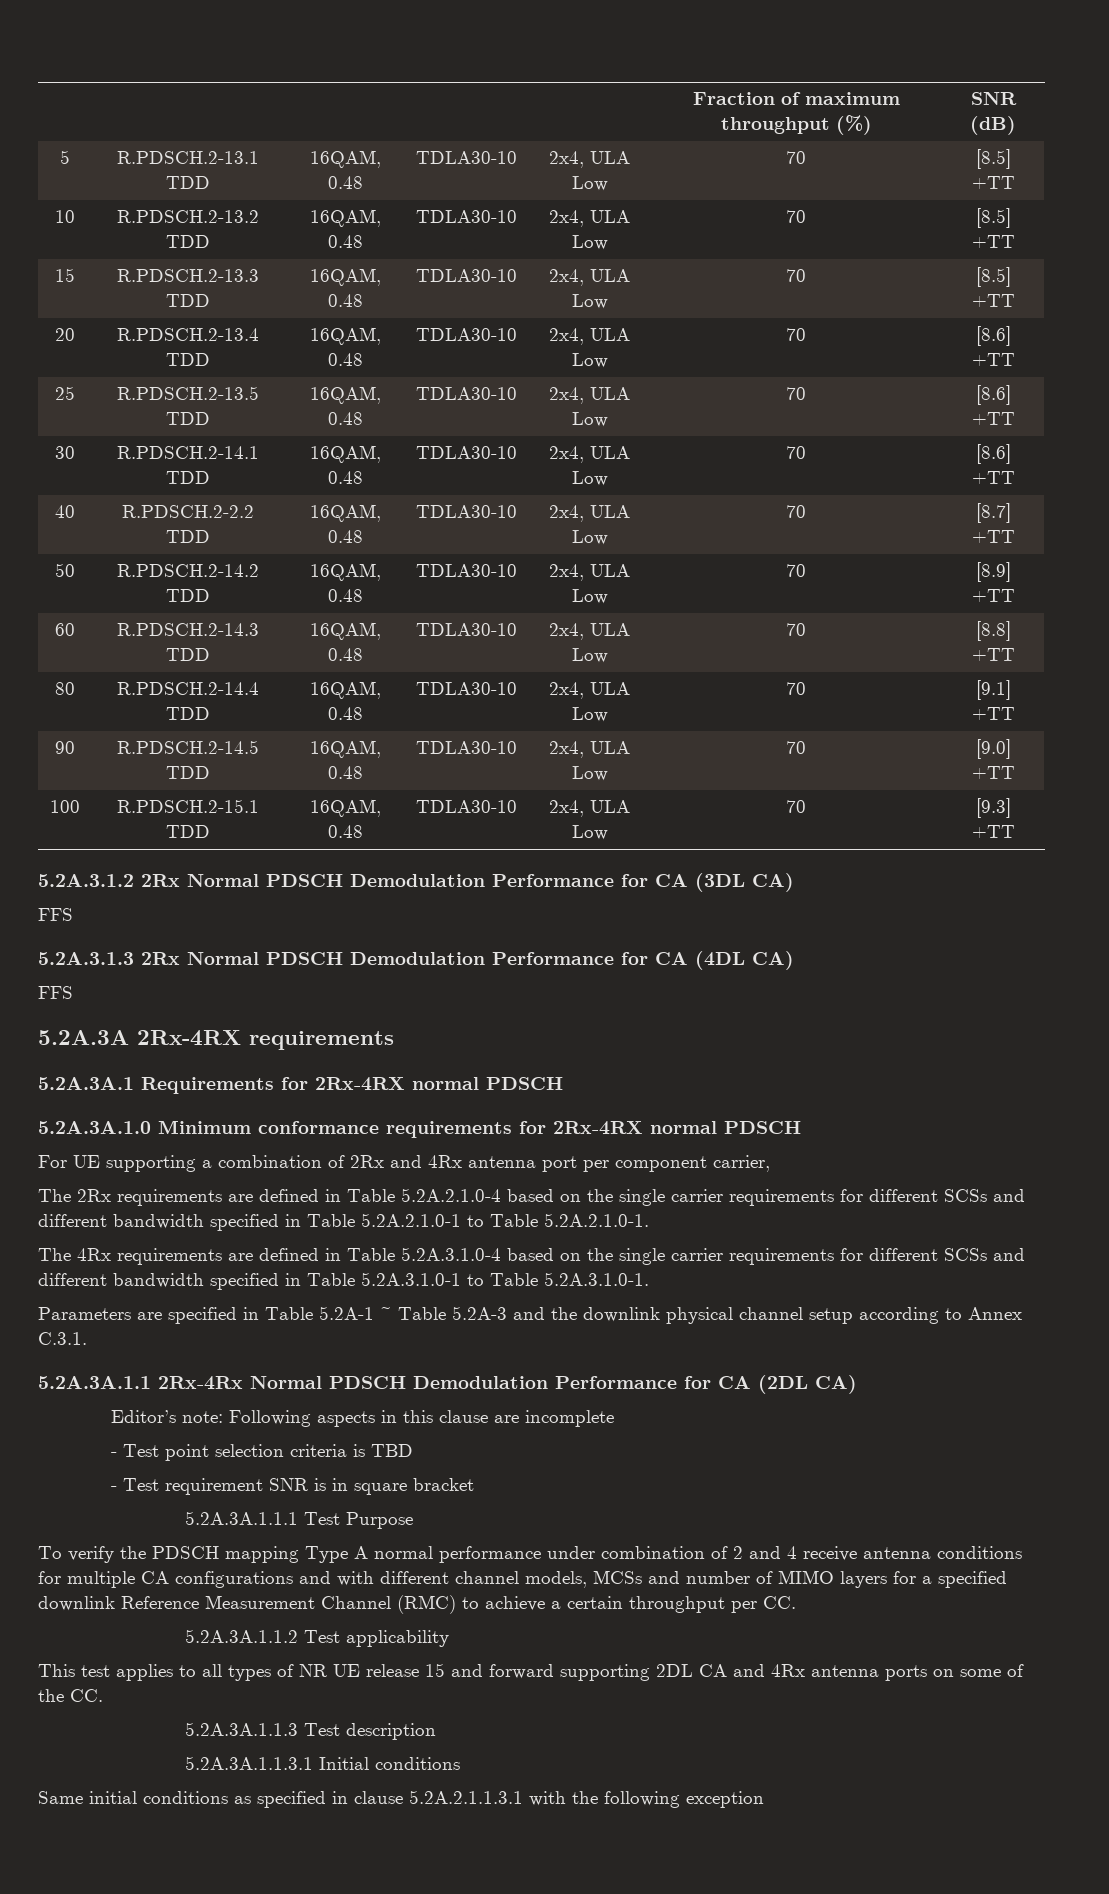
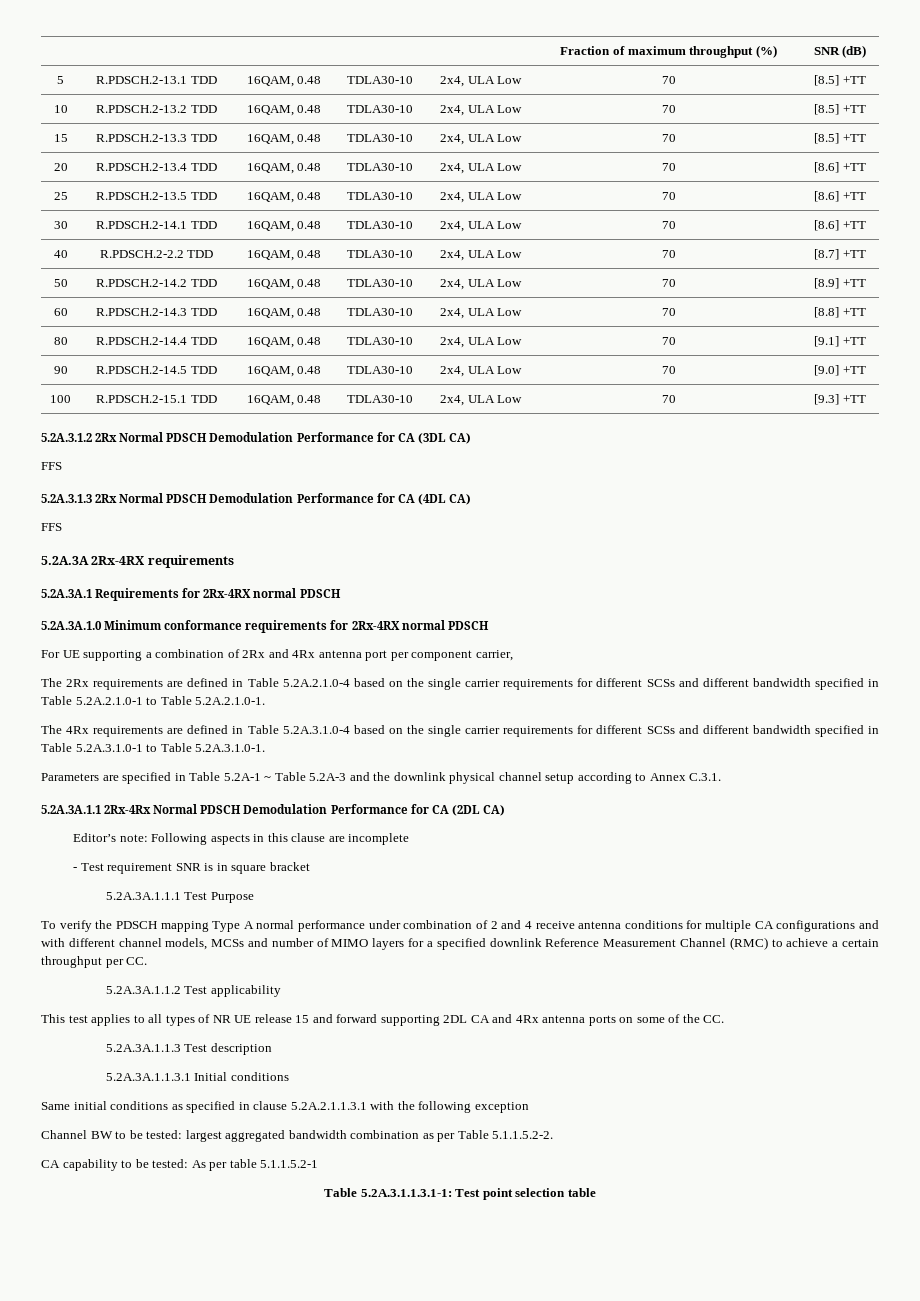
- - Test point selection criteria is TBD
+ Channel BW to be tested: largest aggregated bandwidth combination as per Table 5.1.1.5.2-2.
+ CA capability to be tested: As per table 5.1.1.5.2-1
+ Table 5.2A.3.1.1.3.1-1: Test point selection table

